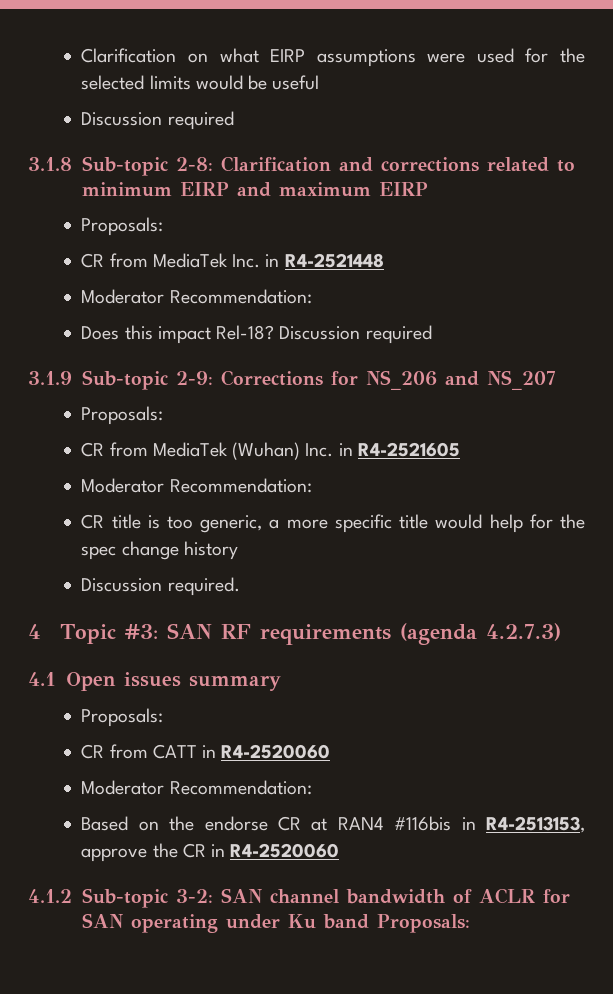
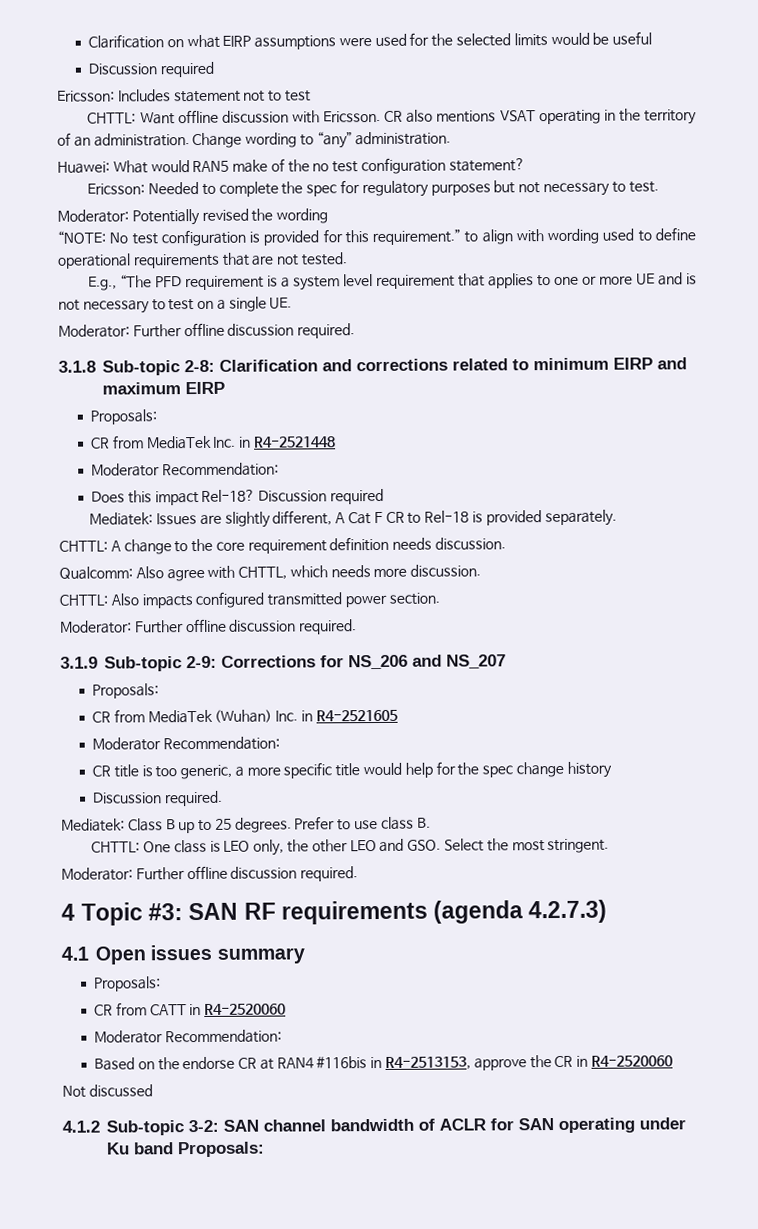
+ Ericsson: Includes statement not to test
+ CHTTL: Want offline discussion with Ericsson. CR also mentions VSAT operating in the territory of an administration. Change wording to “any” administration.
+ Huawei: What would RAN5 make of the no test configuration statement?
+ Ericsson: Needed to complete the spec for regulatory purposes but not necessary to test.
+ Moderator: Potentially revised the wording
+ “NOTE: No test configuration is provided for this requirement.” to align with wording used to define operational requirements that are not tested.
+ E.g., “The PFD requirement is a system level requirement that applies to one or more UE and is not necessary to test on a single UE.
+ Moderator: Further offline discussion required.
+ Mediatek: Issues are slightly different, A Cat F CR to Rel-18 is provided separately.
+ CHTTL: A change to the core requirement definition needs discussion.
+ Qualcomm: Also agree with CHTTL, which needs more discussion.
+ CHTTL: Also impacts configured transmitted power section.
+ Moderator: Further offline discussion required.
+ Mediatek: Class B up to 25 degrees. Prefer to use class B.
+ CHTTL: One class is LEO only, the other LEO and GSO. Select the most stringent.
+ Moderator: Further offline discussion required.
+ Not discussed

